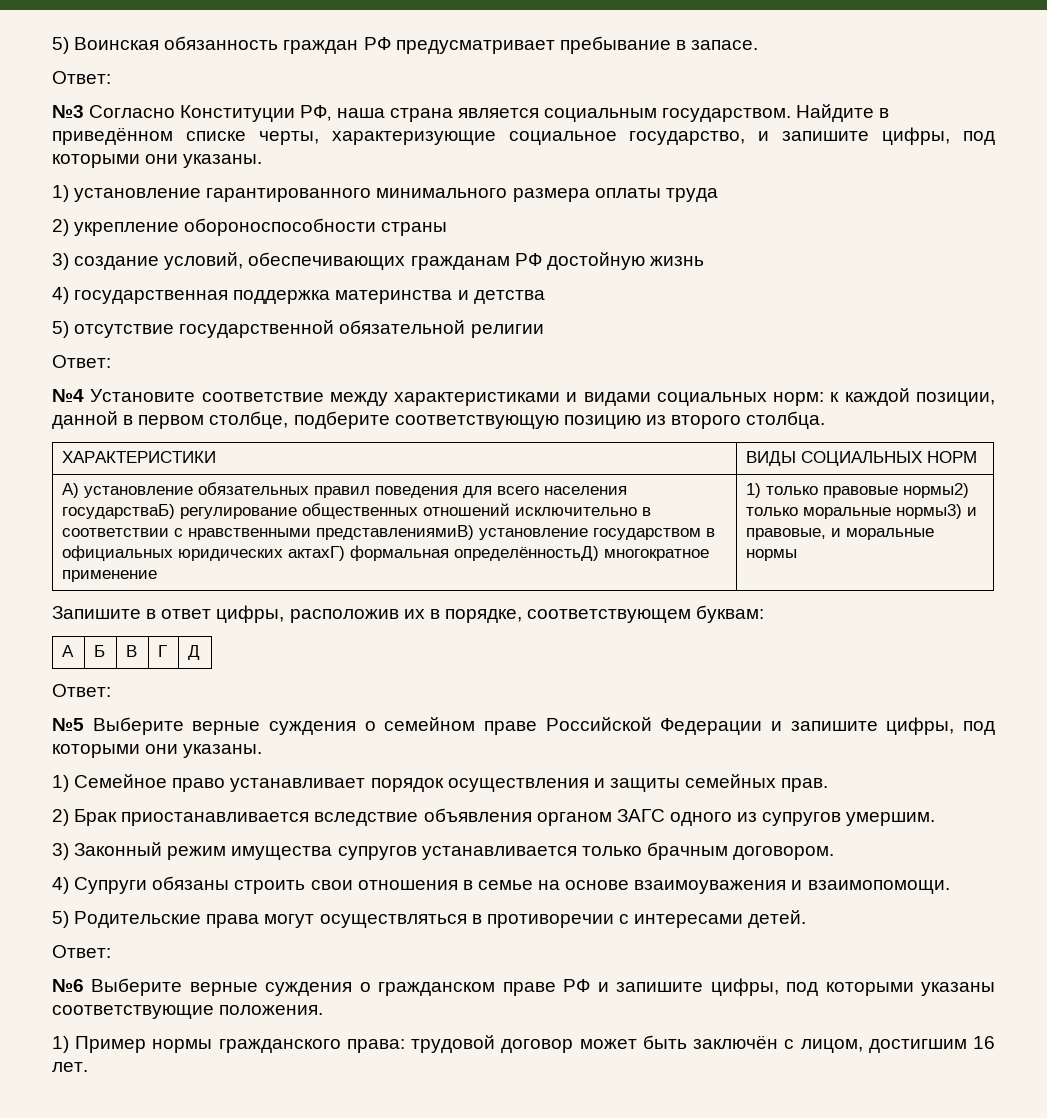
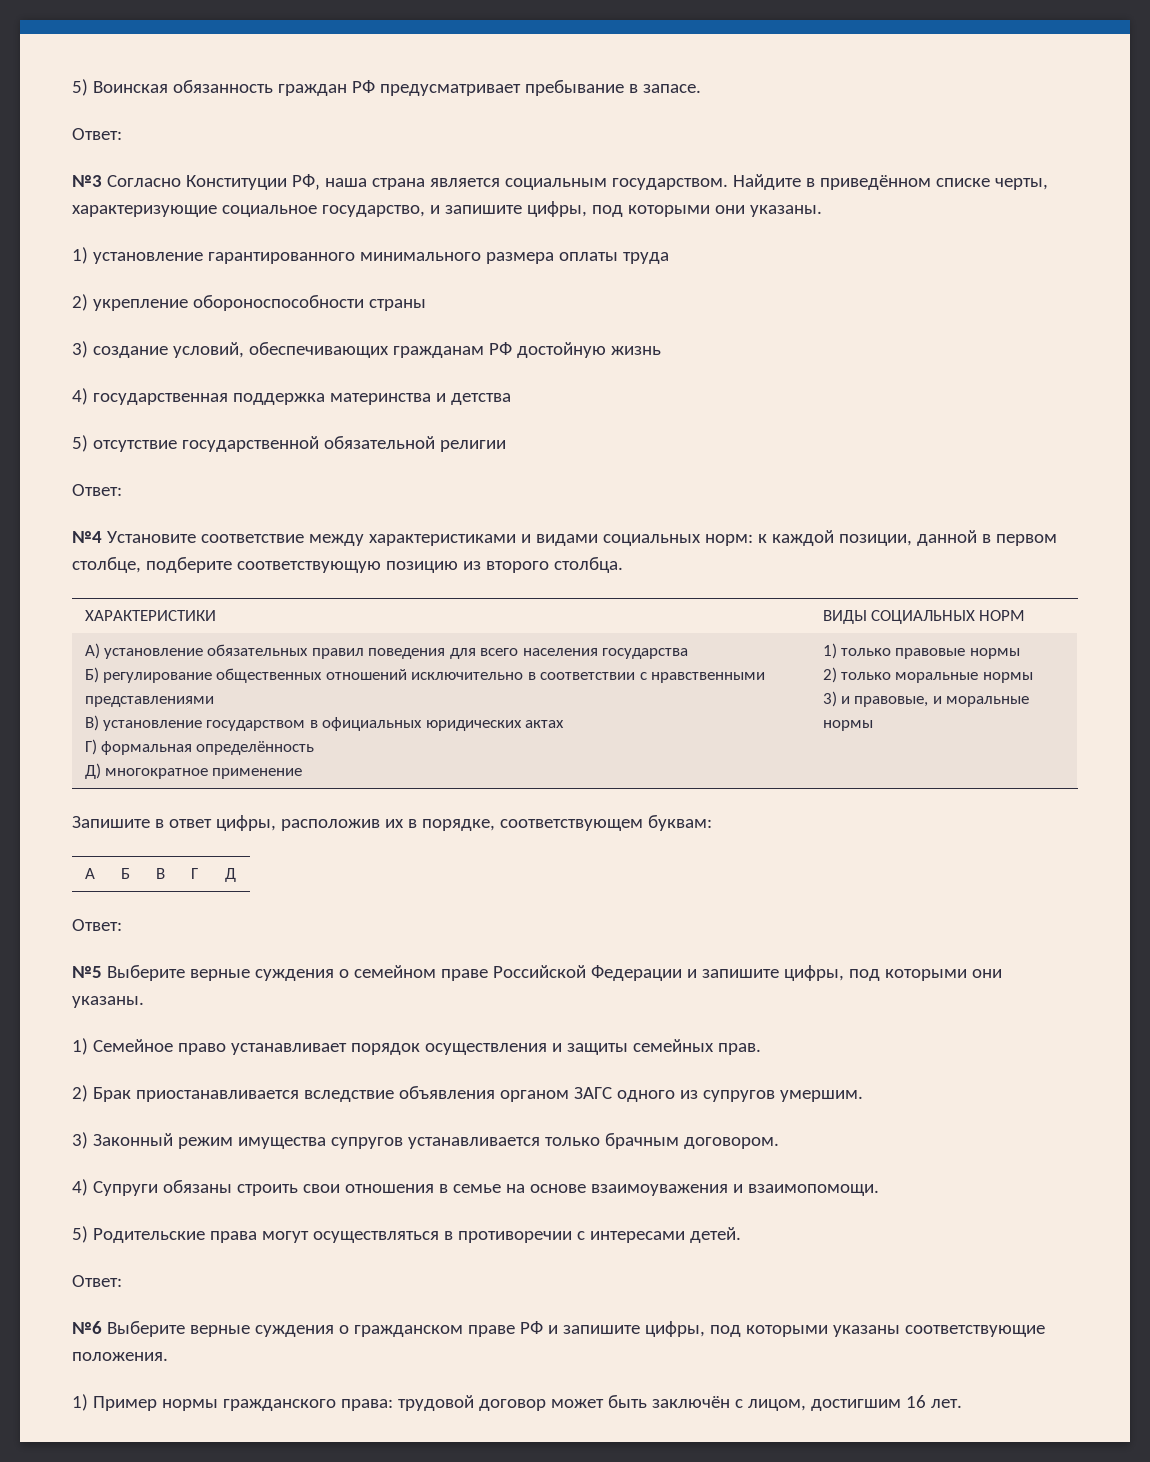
- А) установление обязательных правил поведения для всего населения государстваБ) регулирование общественных отношений исключительно в соответствии с нравственными представлениямиВ) установление государством в официальных юридических актахГ) формальная определённостьД) многократное применение
+ А) установление обязательных правил поведения для всего населения государства
+ Б) регулирование общественных отношений исключительно в соответствии с нравственными представлениями
+ В) установление государством в официальных юридических актах
+ Г) формальная определённость
+ Д) многократное применение
- 1) только правовые нормы2) только моральные нормы3) и правовые, и моральные нормы
+ 1) только правовые нормы
+ 2) только моральные нормы
+ 3) и правовые, и моральные нормы

